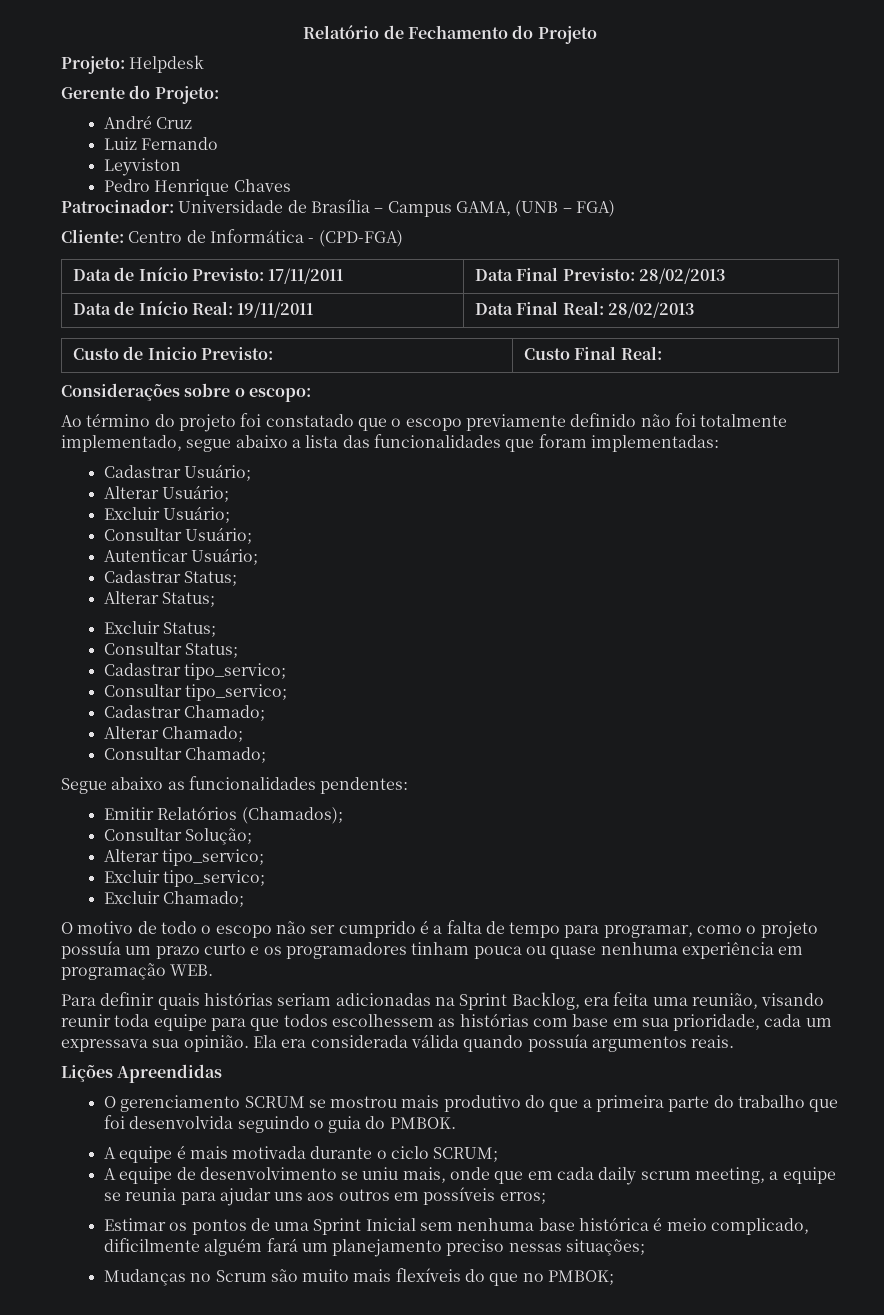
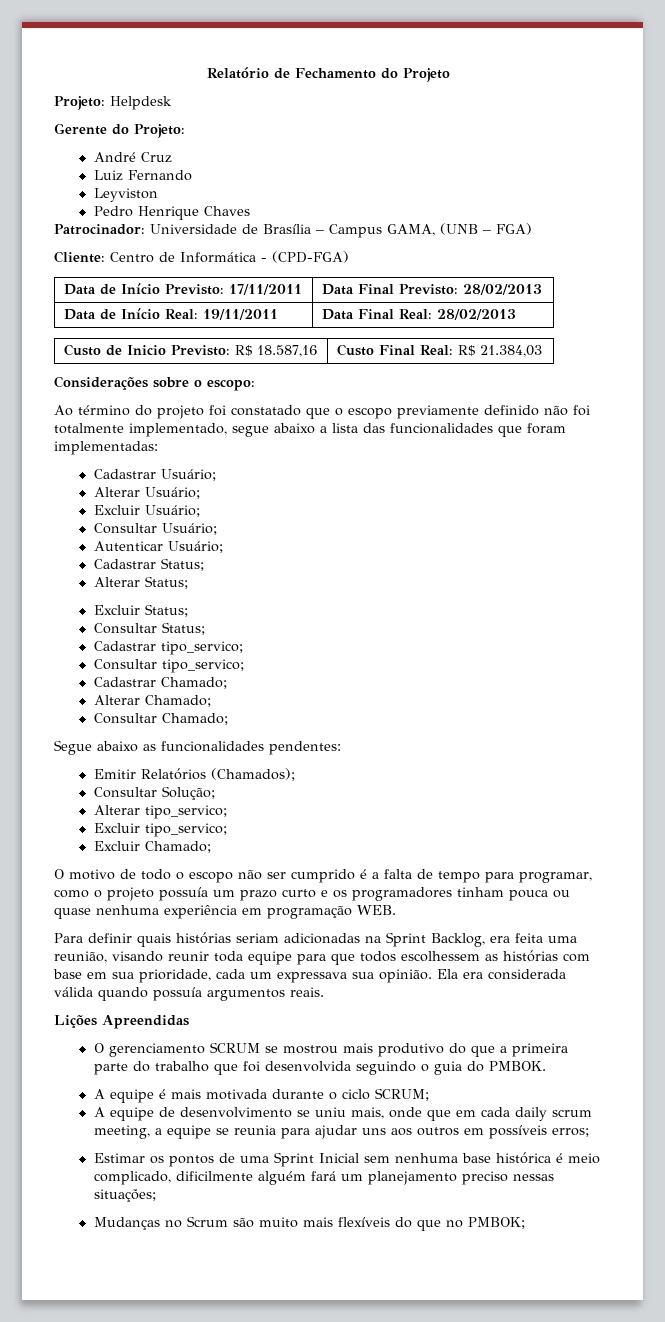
- Custo de Inicio Previsto: | Custo Final Real:
+ Custo de Inicio Previsto: R$ 18.587,16 | Custo Final Real: R$ 21.384,03

